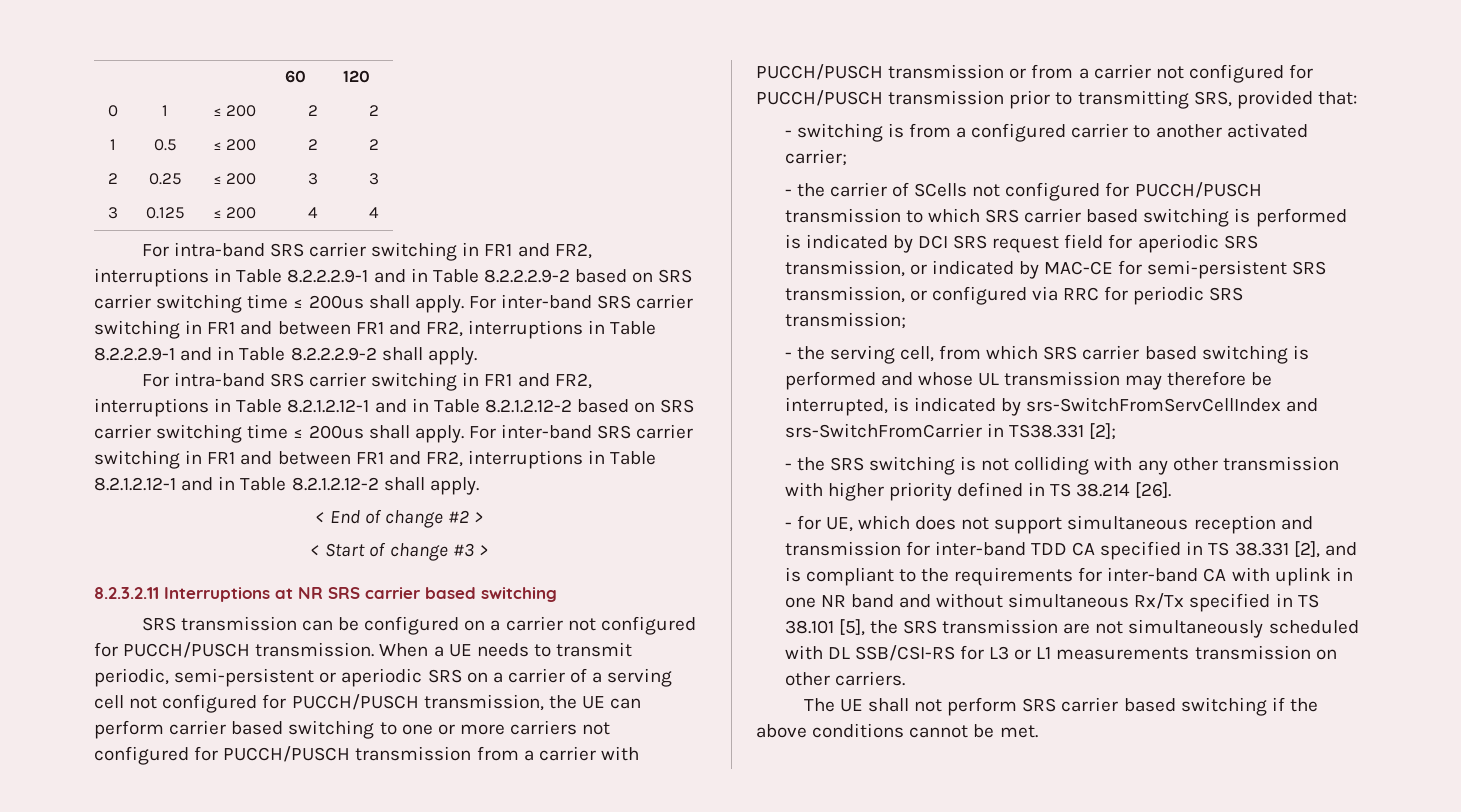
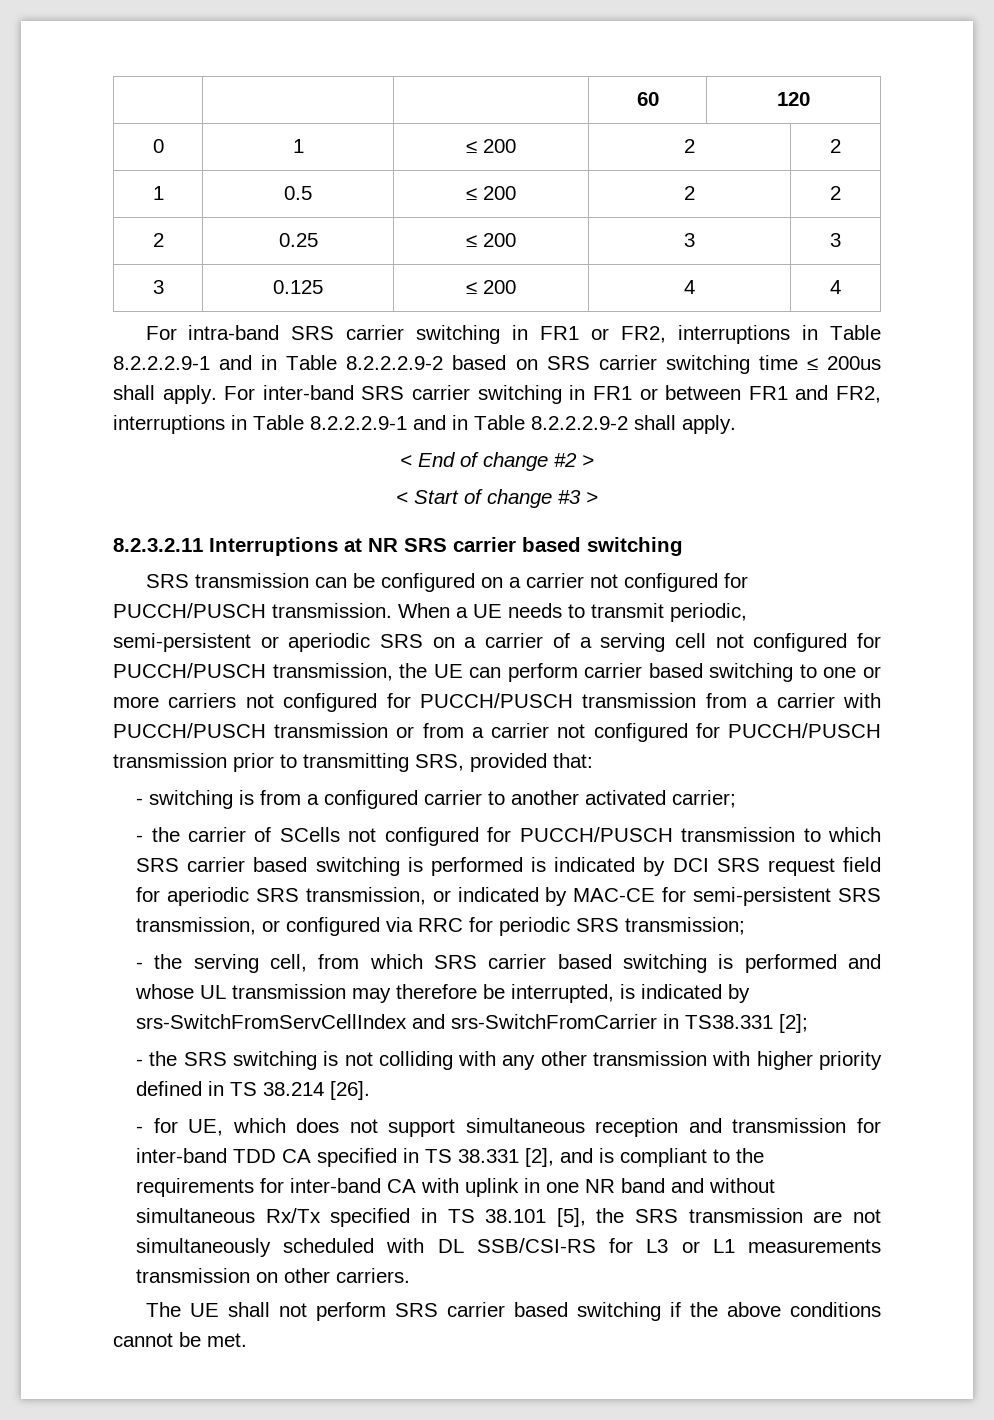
- For intra-band SRS carrier switching in FR1 and FR2, interruptions in Table 8.2.2.2.9-1 and in Table 8.2.2.2.9-2 based on SRS carrier switching time ≤ 200us shall apply.
+ For intra-band SRS carrier switching in FR1 or FR2, interruptions in Table 8.2.2.2.9-1 and in Table 8.2.2.2.9-2 based on SRS carrier switching time ≤ 200us shall apply.
- For inter-band SRS carrier switching in FR1 and between FR1 and FR2, interruptions in Table 8.2.2.2.9-1 and in Table 8.2.2.2.9-2 shall apply.
+ For inter-band SRS carrier switching in FR1 or between FR1 and FR2, interruptions in Table 8.2.2.2.9-1 and in Table 8.2.2.2.9-2 shall apply.
- For intra-band SRS carrier switching in FR1 and FR2, interruptions in Table 8.2.1.2.12-1 and in Table 8.2.1.2.12-2 based on SRS carrier switching time ≤ 200us shall apply. For inter-band SRS carrier switching in FR1 and between FR1 and FR2, interruptions in Table 8.2.1.2.12-1 and in Table 8.2.1.2.12-2 shall apply.

